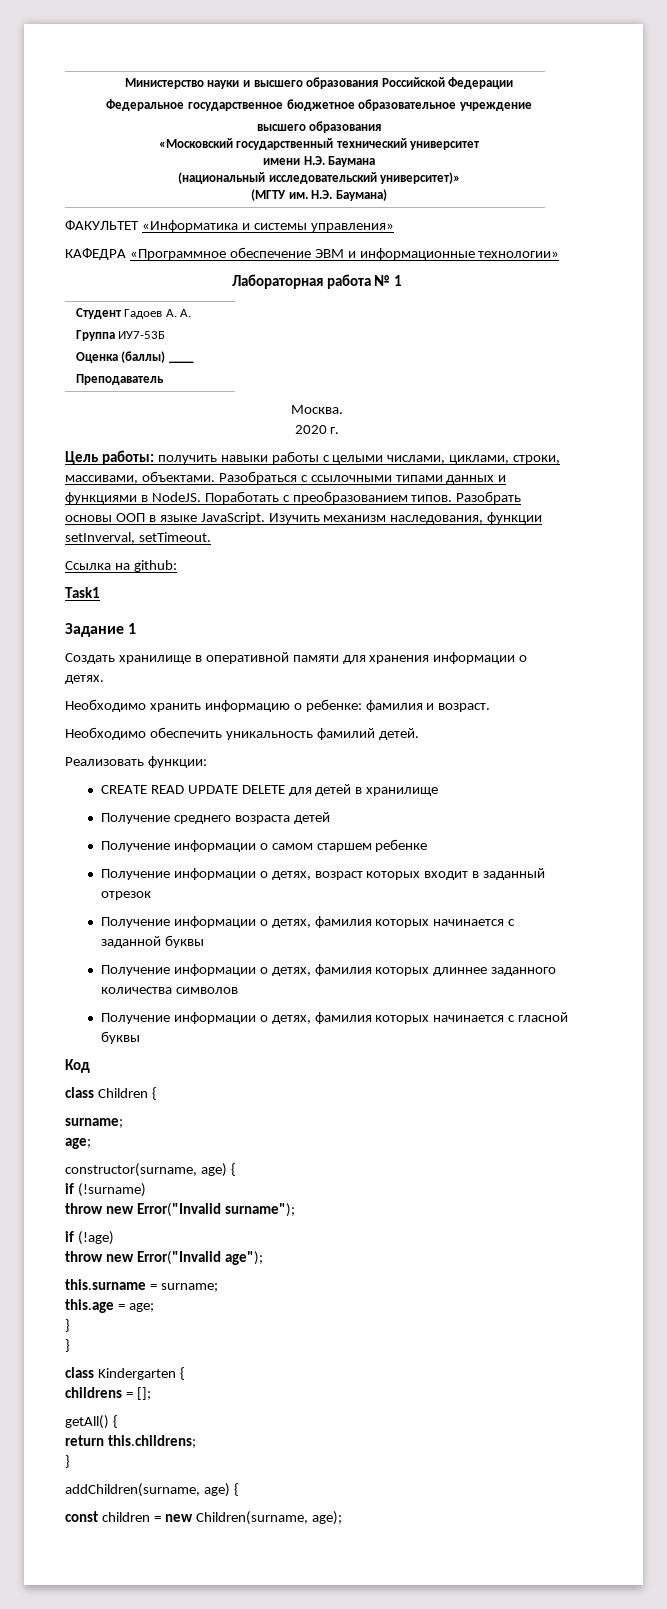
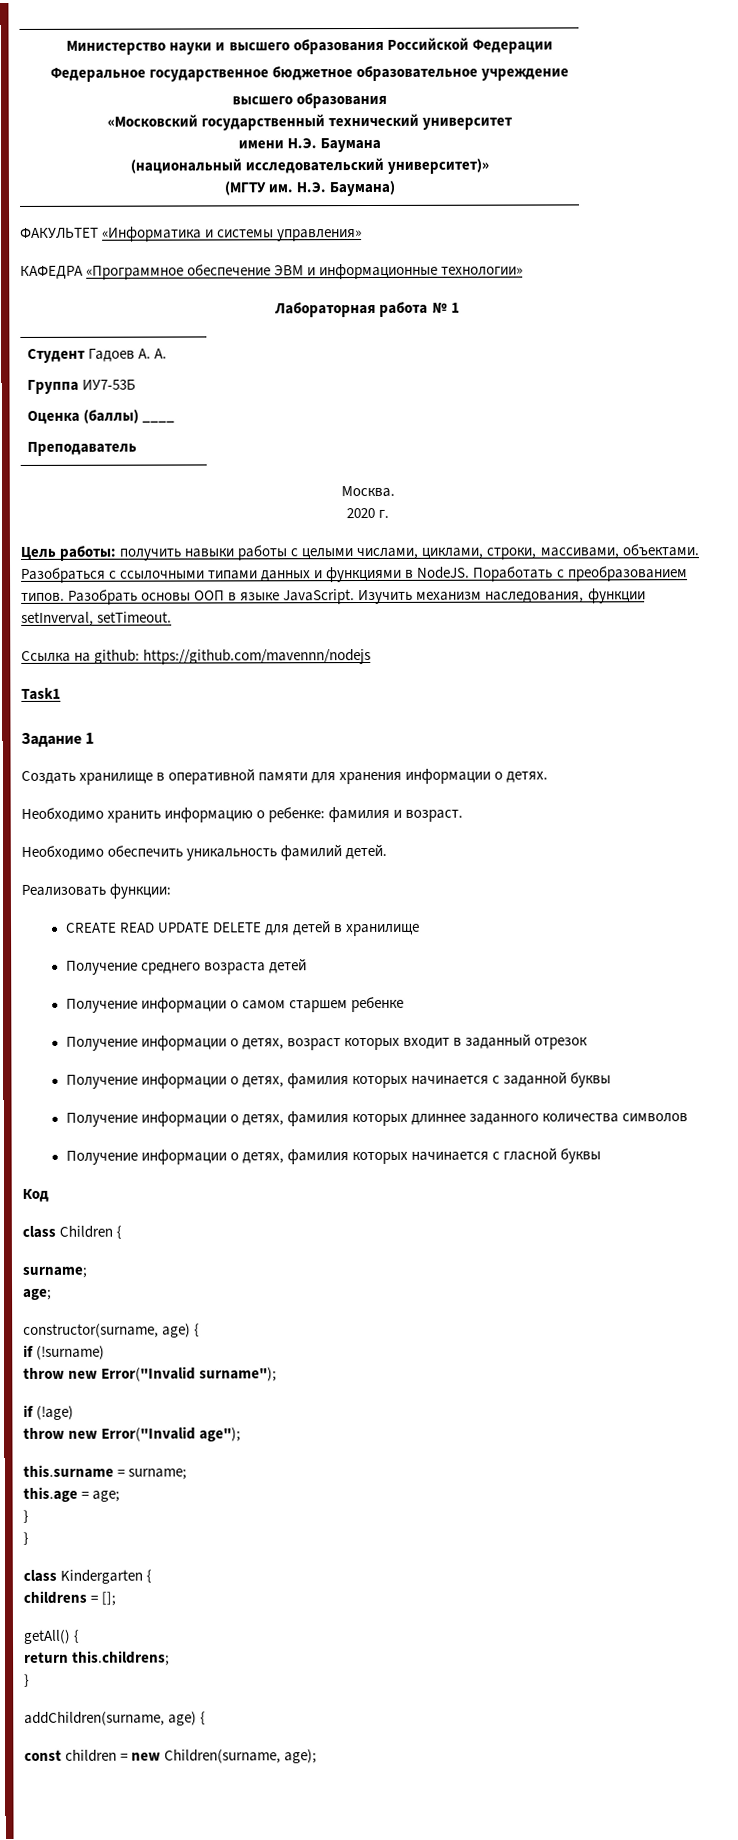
- Ссылка на github:
+ Ссылка на github: https://github.com/mavennn/nodejs

